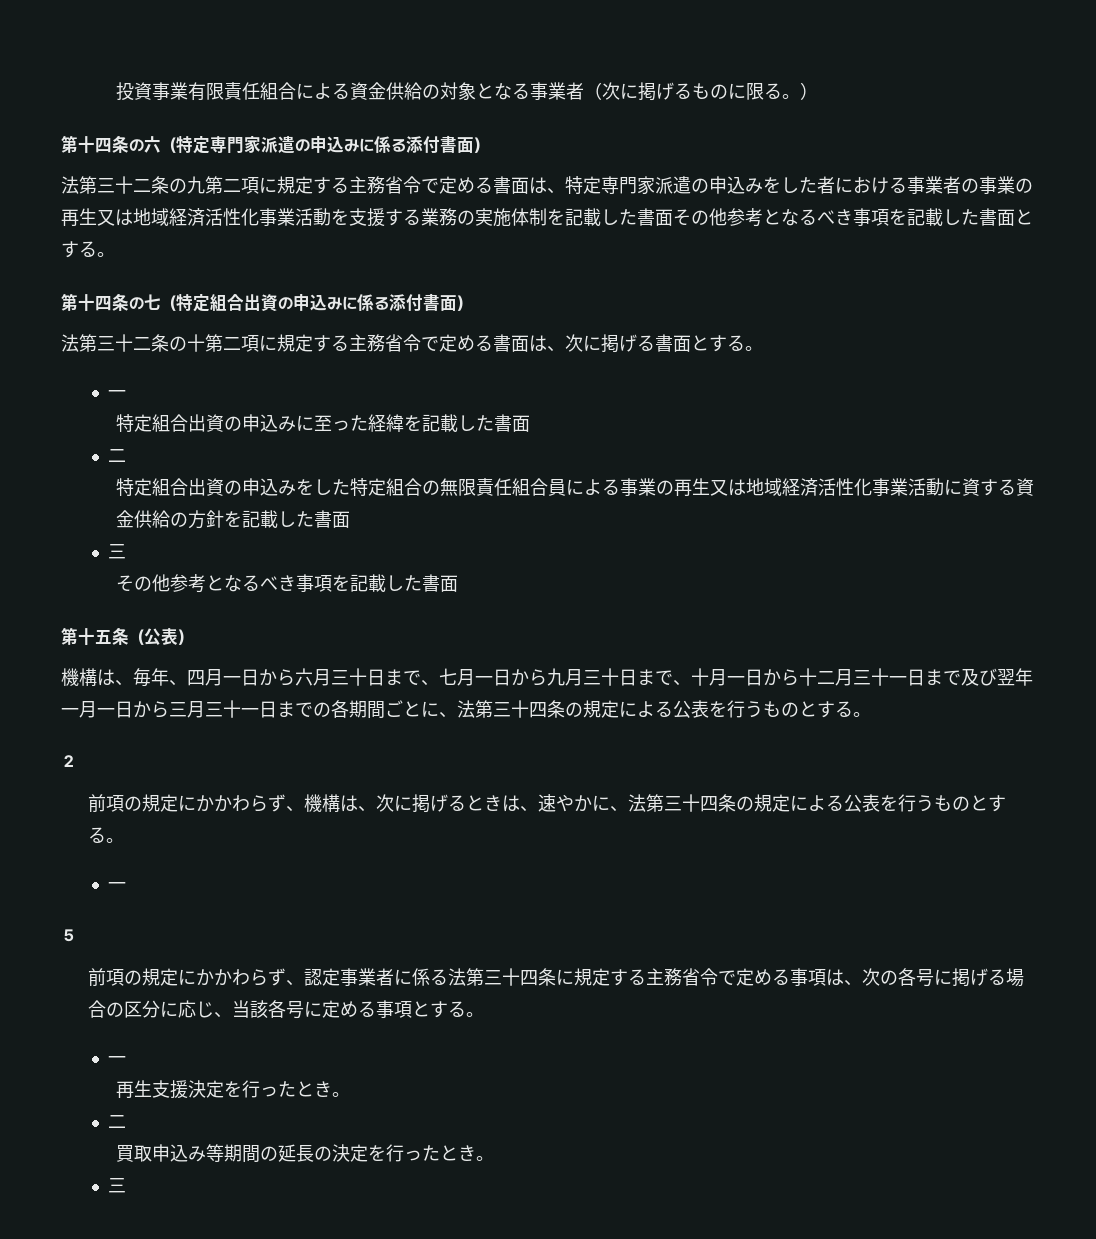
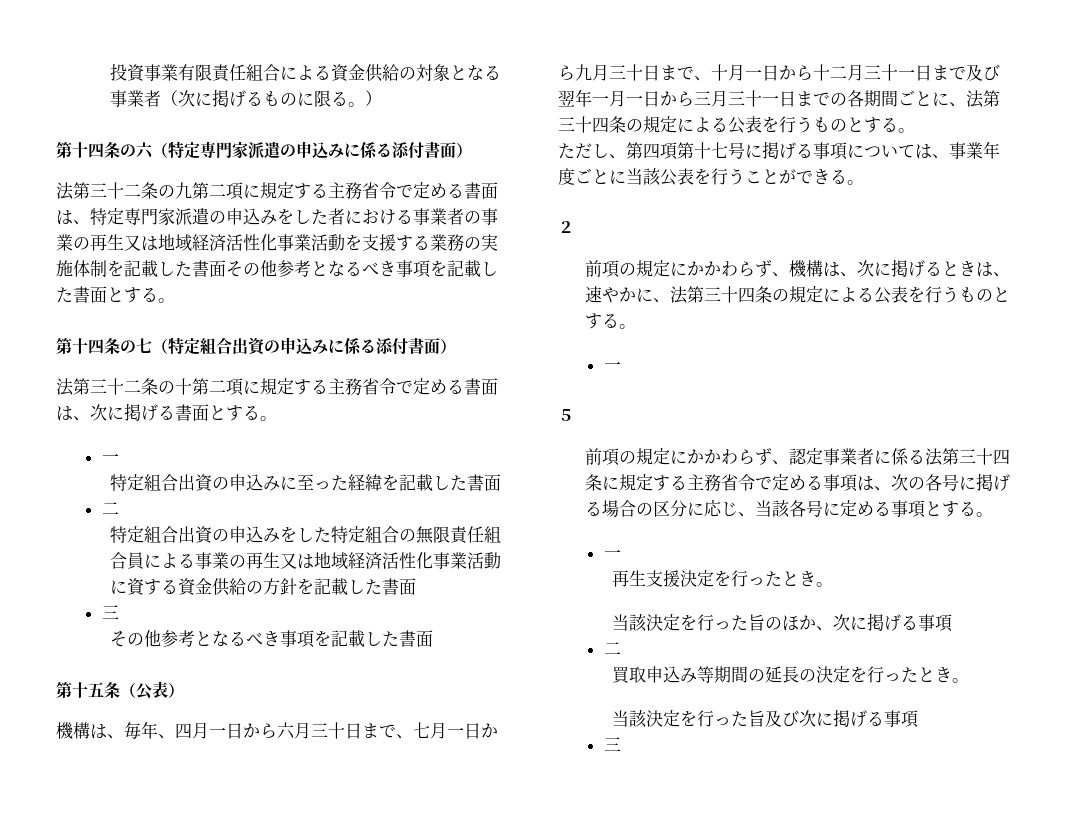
+ ただし、第四項第十七号に掲げる事項については、事業年度ごとに当該公表を行うことができる。
+ 当該決定を行った旨のほか、次に掲げる事項
+ 当該決定を行った旨及び次に掲げる事項

